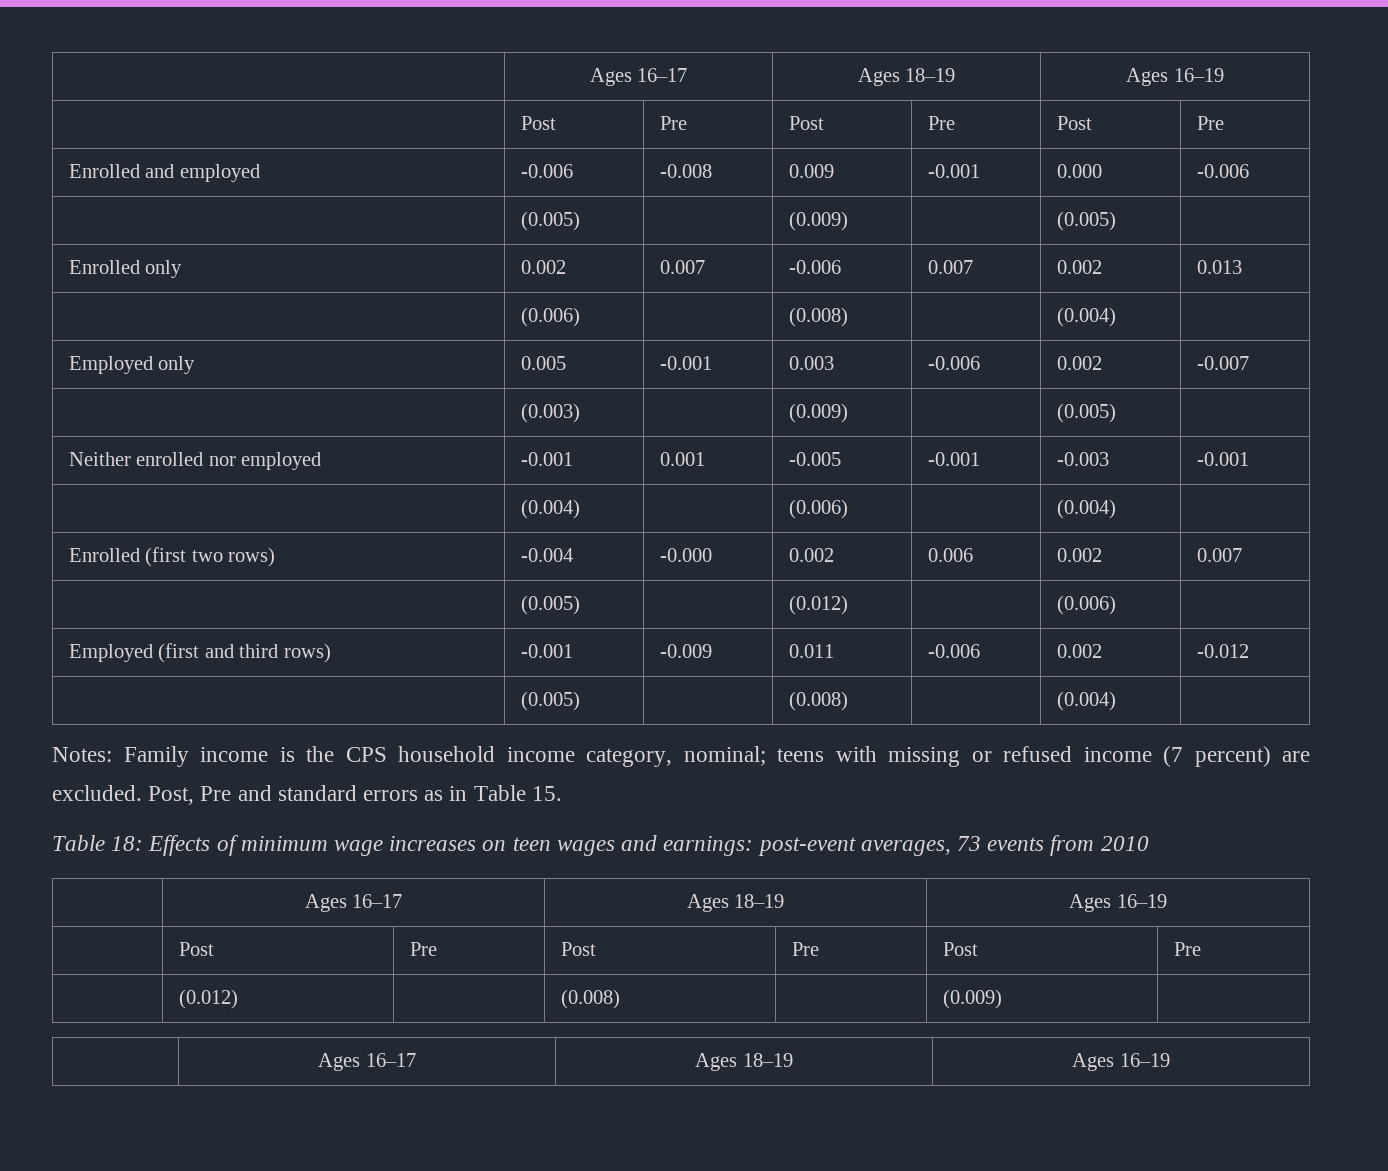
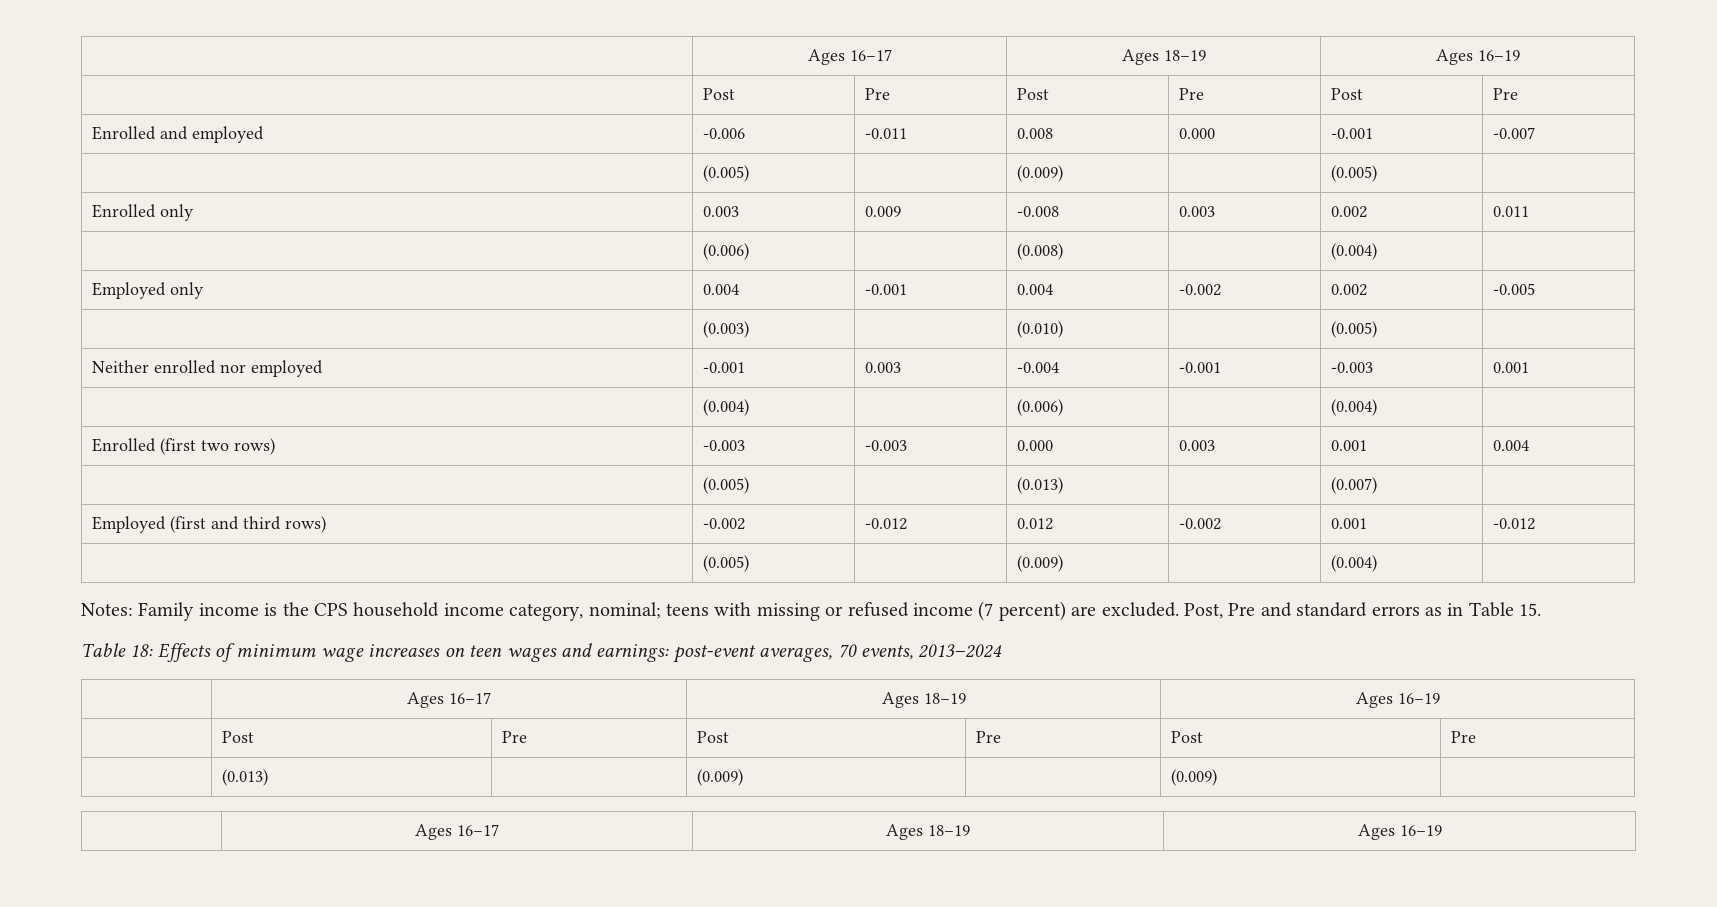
- Enrolled and employed | -0.006 | -0.008 | 0.009 | -0.001 | 0.000 | -0.006
+ Enrolled and employed | -0.006 | -0.011 | 0.008 | 0.000 | -0.001 | -0.007
- Enrolled only | 0.002 | 0.007 | -0.006 | 0.007 | 0.002 | 0.013
+ Enrolled only | 0.003 | 0.009 | -0.008 | 0.003 | 0.002 | 0.011
- Employed only | 0.005 | -0.001 | 0.003 | -0.006 | 0.002 | -0.007
+ Employed only | 0.004 | -0.001 | 0.004 | -0.002 | 0.002 | -0.005
- | (0.003) | | (0.009) | | (0.005) |
+ | (0.003) | | (0.010) | | (0.005) |
- Neither enrolled nor employed | -0.001 | 0.001 | -0.005 | -0.001 | -0.003 | -0.001
+ Neither enrolled nor employed | -0.001 | 0.003 | -0.004 | -0.001 | -0.003 | 0.001
- Enrolled (first two rows) | -0.004 | -0.000 | 0.002 | 0.006 | 0.002 | 0.007
- | (0.005) | | (0.012) | | (0.006) |
+ Enrolled (first two rows) | -0.003 | -0.003 | 0.000 | 0.003 | 0.001 | 0.004
+ | (0.005) | | (0.013) | | (0.007) |
- Employed (first and third rows) | -0.001 | -0.009 | 0.011 | -0.006 | 0.002 | -0.012
+ Employed (first and third rows) | -0.002 | -0.012 | 0.012 | -0.002 | 0.001 | -0.012
- | (0.005) | | (0.008) | | (0.004) |
+ | (0.005) | | (0.009) | | (0.004) |
- Table 18: Effects of minimum wage increases on teen wages and earnings: post-event averages, 73 events from 2010
+ Table 18: Effects of minimum wage increases on teen wages and earnings: post-event averages, 70 events, 2013–2024
- | (0.012) | | (0.008) | | (0.009) |
+ | (0.013) | | (0.009) | | (0.009) |

